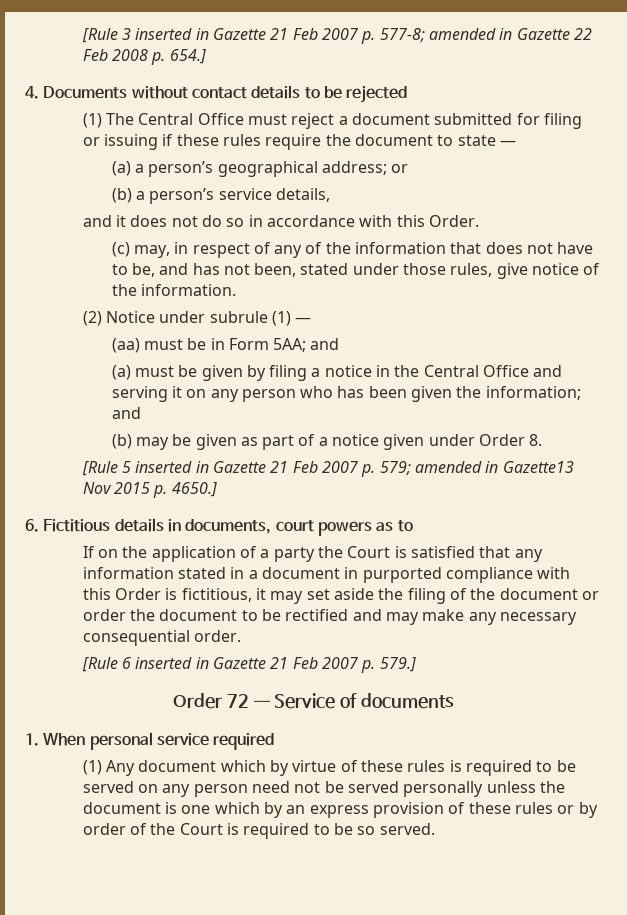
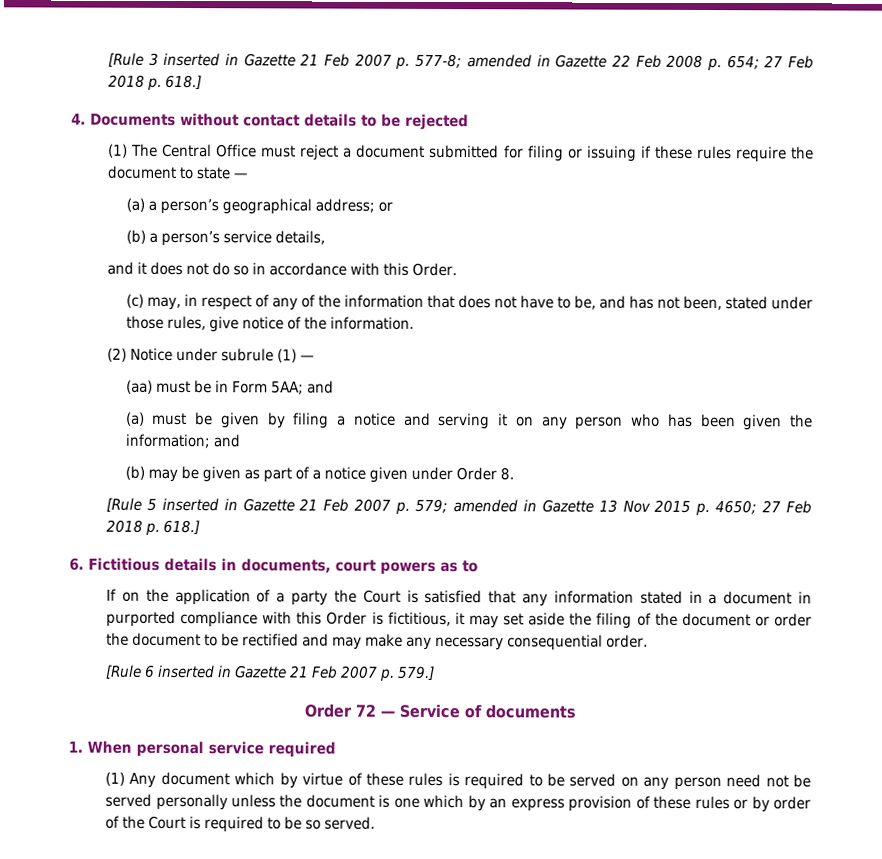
- [Rule 3 inserted in Gazette 21 Feb 2007 p. 577-8; amended in Gazette 22 Feb 2008 p. 654.]
+ [Rule 3 inserted in Gazette 21 Feb 2007 p. 577-8; amended in Gazette 22 Feb 2008 p. 654; 27 Feb 2018 p. 618.]
- (a) must be given by filing a notice in the Central Office and serving it on any person who has been given the information; and
+ (a) must be given by filing a notice and serving it on any person who has been given the information; and
- [Rule 5 inserted in Gazette 21 Feb 2007 p. 579; amended in Gazette13 Nov 2015 p. 4650.]
+ [Rule 5 inserted in Gazette 21 Feb 2007 p. 579; amended in Gazette 13 Nov 2015 p. 4650; 27 Feb 2018 p. 618.]

